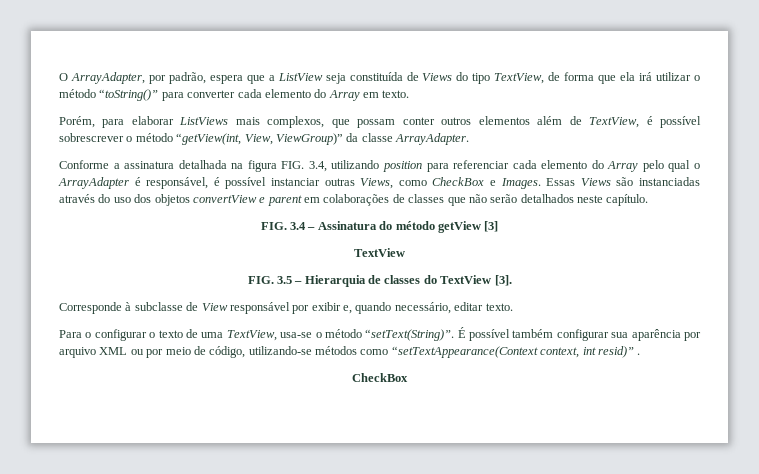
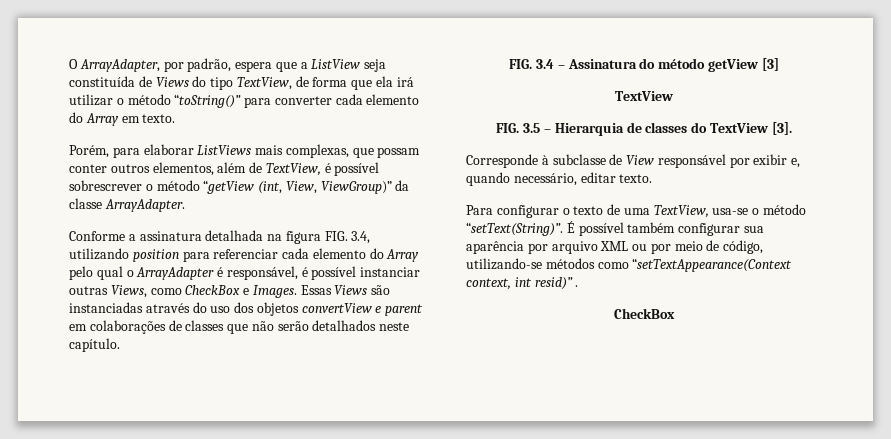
- Porém, para elaborar ListViews mais complexos, que possam conter outros elementos além de TextView, é possível sobrescrever o método “getView(int, View, ViewGroup)” da classe ArrayAdapter.
+ Porém, para elaborar ListViews mais complexas, que possam conter outros elementos, além de TextView, é possível sobrescrever o método “getView (int, View, ViewGroup)” da classe ArrayAdapter.
- Para o configurar o texto de uma TextView, usa-se o método “setText(String)”.
+ Para configurar o texto de uma TextView, usa-se o método “setText(String)”.

